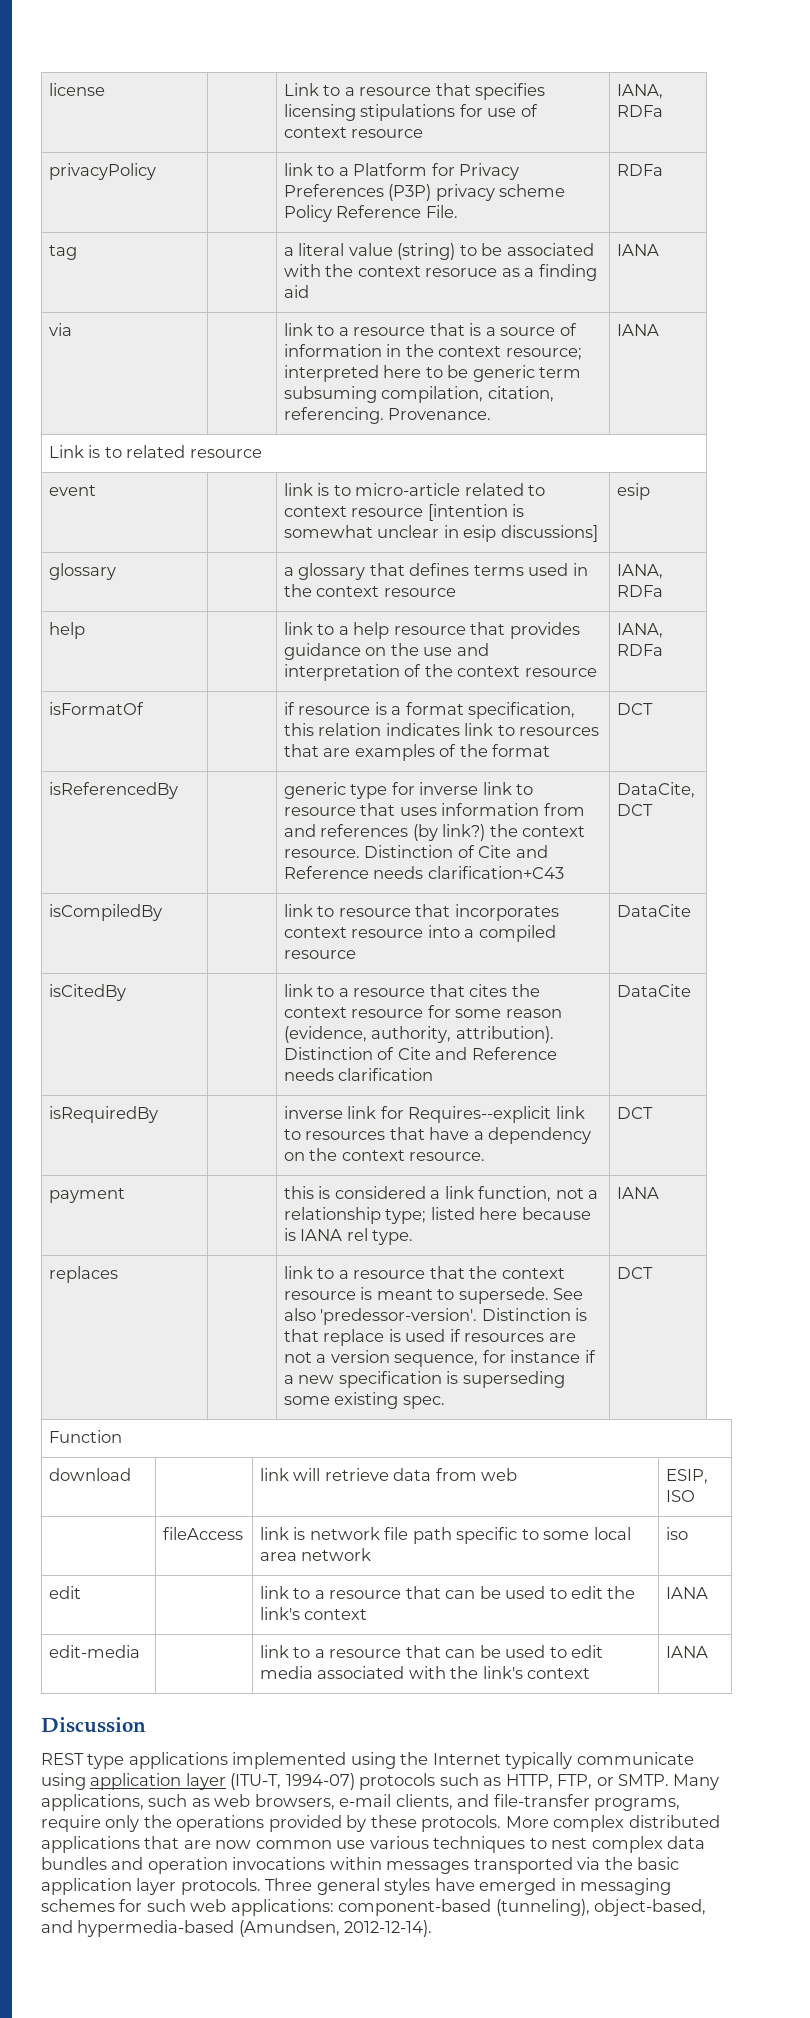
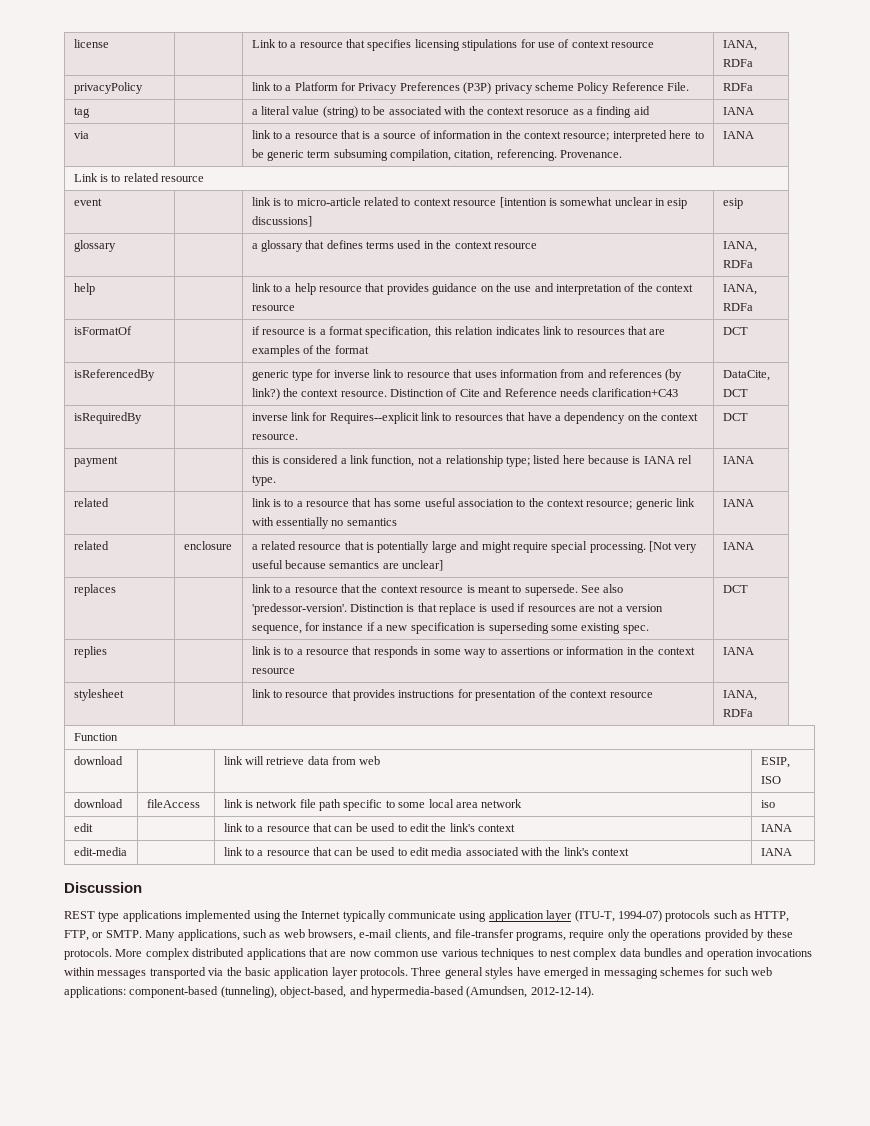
- isCompiledBy | | link to resource that incorporates context resource into a compiled resource | DataCite
- isCitedBy | | link to a resource that cites the context resource for some reason (evidence, authority, attribution). Distinction of Cite and Reference needs clarification | DataCite
+ related | | link is to a resource that has some useful association to the context resource; generic link with essentially no semantics | IANA
+ related | enclosure | a related resource that is potentially large and might require special processing. [Not very useful because semantics are unclear] | IANA
+ replies | | link is to a resource that responds in some way to assertions or information in the context resource | IANA
+ stylesheet | | link to resource that provides instructions for presentation of the context resource | IANA, RDFa
- | fileAccess | link is network file path specific to some local area network | iso
+ download | fileAccess | link is network file path specific to some local area network | iso

